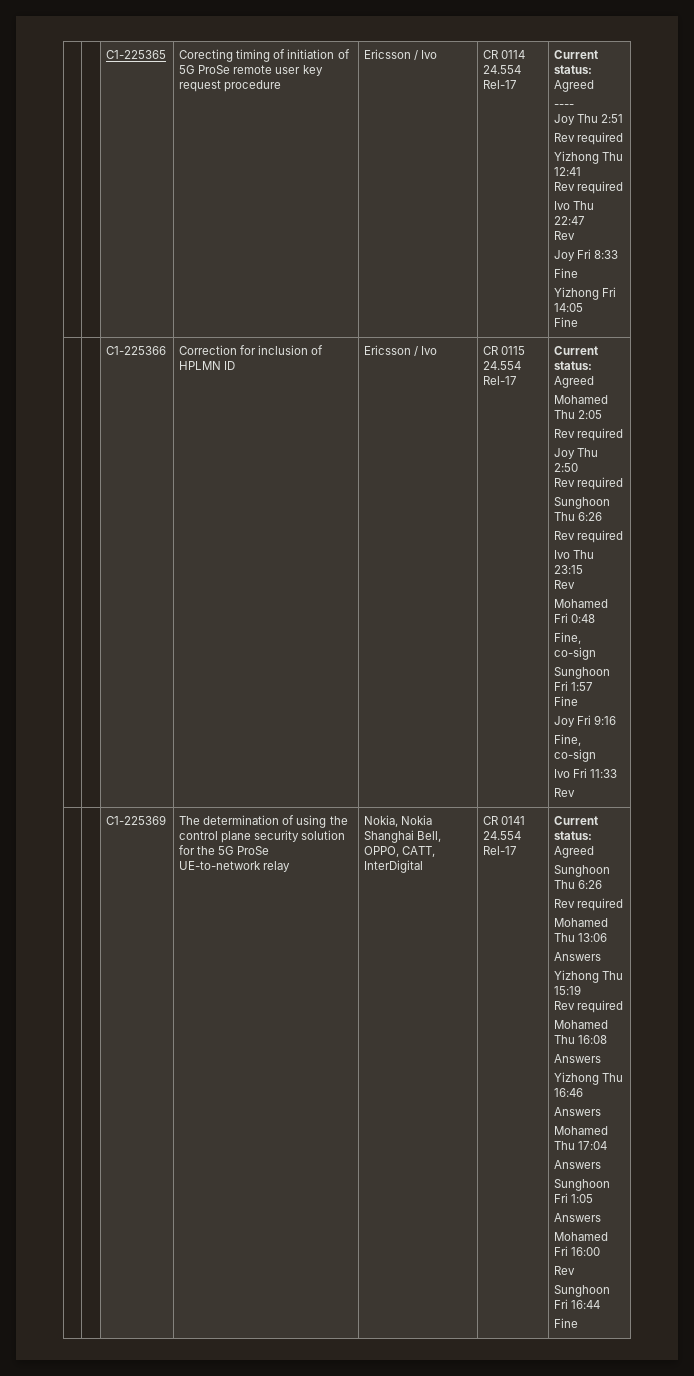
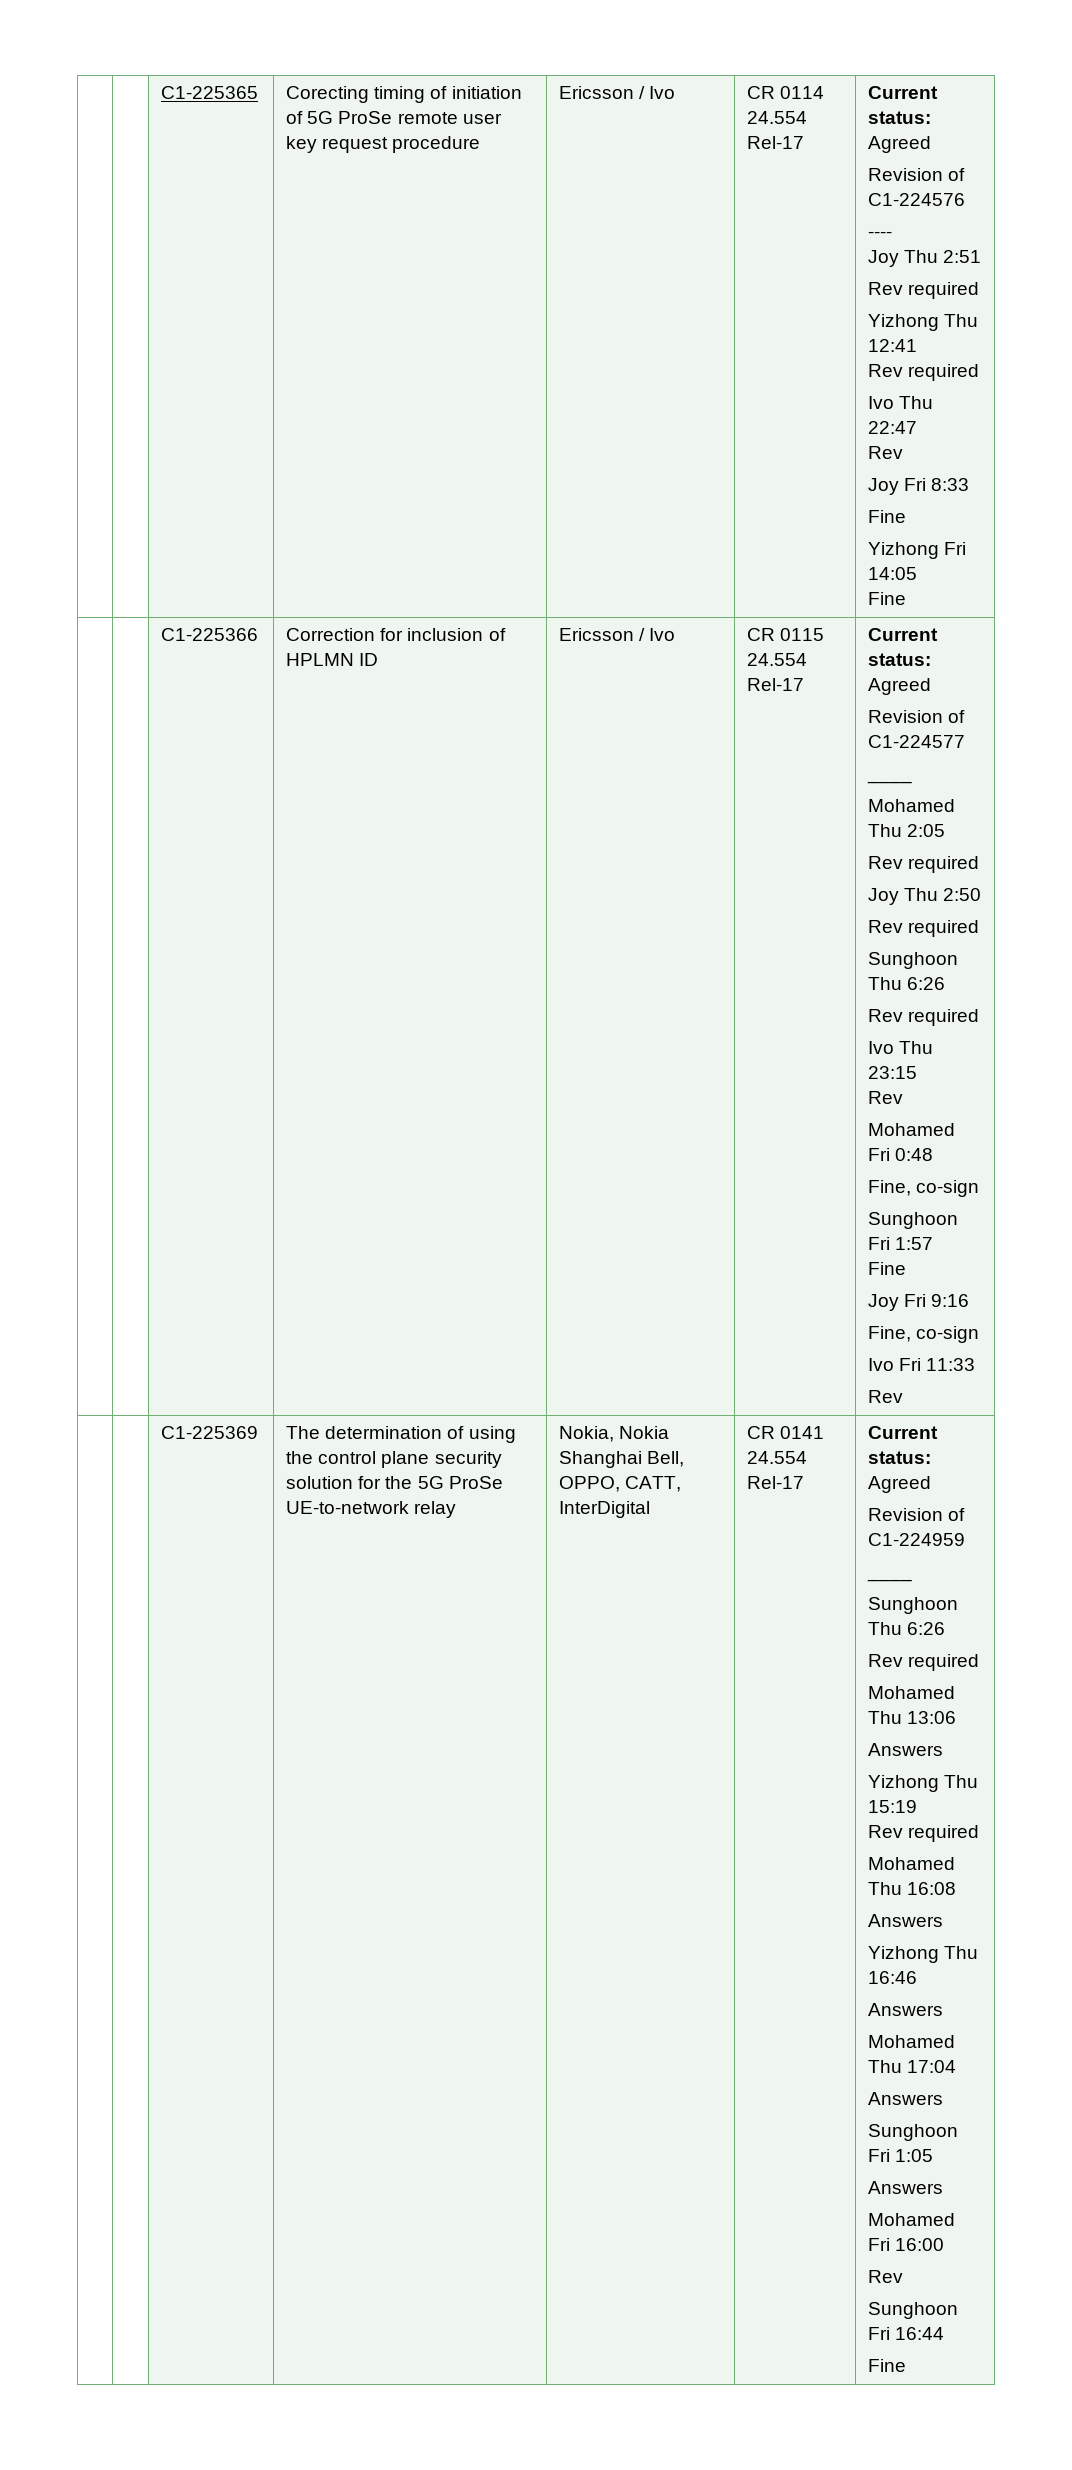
+ Revision of C1-224576
+ Revision of C1-224577
+ ____
+ Revision of C1-224959
+ ____

